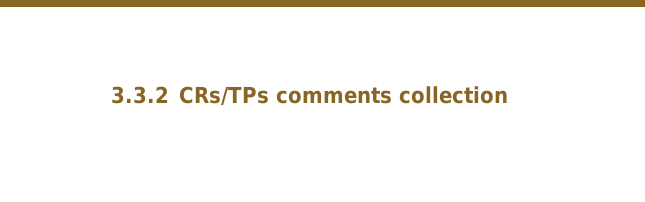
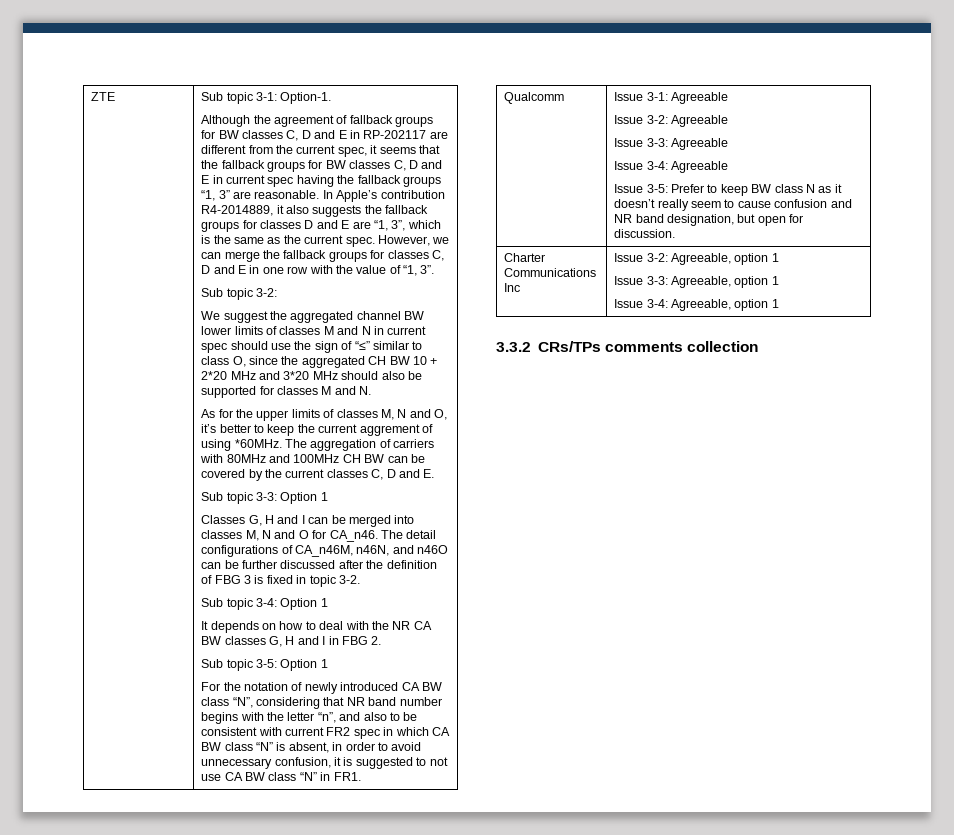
+ ZTE | Sub topic 3-1: Option-1.
+ Although the agreement of fallback groups for BW classes C, D and E in RP-202117 are different from the current spec, it seems that the fallback groups for BW classes C, D and E in current spec having the fallback groups “1, 3” are reasonable. In Apple’s contribution R4-2014889, it also suggests the fallback groups for classes D and E are “1, 3”, which is the same as the current spec. However, we can merge the fallback groups for classes C, D and E in one row with the value of “1, 3”.
+ Sub topic 3-2:
+ We suggest the aggregated channel BW lower limits of classes M and N in current spec should use the sign of “≤” similar to class O, since the aggregated CH BW 10 + 2*20 MHz and 3*20 MHz should also be supported for classes M and N.
+ As for the upper limits of classes M, N and O, it’s better to keep the current aggrement of using *60MHz. The aggregation of carriers with 80MHz and 100MHz CH BW can be covered by the current classes C, D and E.
+ Sub topic 3-3: Option 1
+ Classes G, H and I can be merged into classes M, N and O for CA_n46. The detail configurations of CA_n46M, n46N, and n46O can be further discussed after the definition of FBG 3 is fixed in topic 3-2.
+ Sub topic 3-4: Option 1
+ It depends on how to deal with the NR CA BW classes G, H and I in FBG 2.
+ Sub topic 3-5: Option 1
+ For the notation of newly introduced CA BW class “N”, considering that NR band number begins with the letter “n”, and also to be consistent with current FR2 spec in which CA BW class “N” is absent, in order to avoid unnecessary confusion, it is suggested to not use CA BW class “N” in FR1.
+ Qualcomm | Issue 3-1: Agreeable
+ Issue 3-2: Agreeable
+ Issue 3-3: Agreeable
+ Issue 3-4: Agreeable
+ Issue 3-5: Prefer to keep BW class N as it doesn’t really seem to cause confusion and NR band designation, but open for discussion.
+ Charter Communications Inc | Issue 3-2: Agreeable, option 1
+ Issue 3-3: Agreeable, option 1
+ Issue 3-4: Agreeable, option 1

